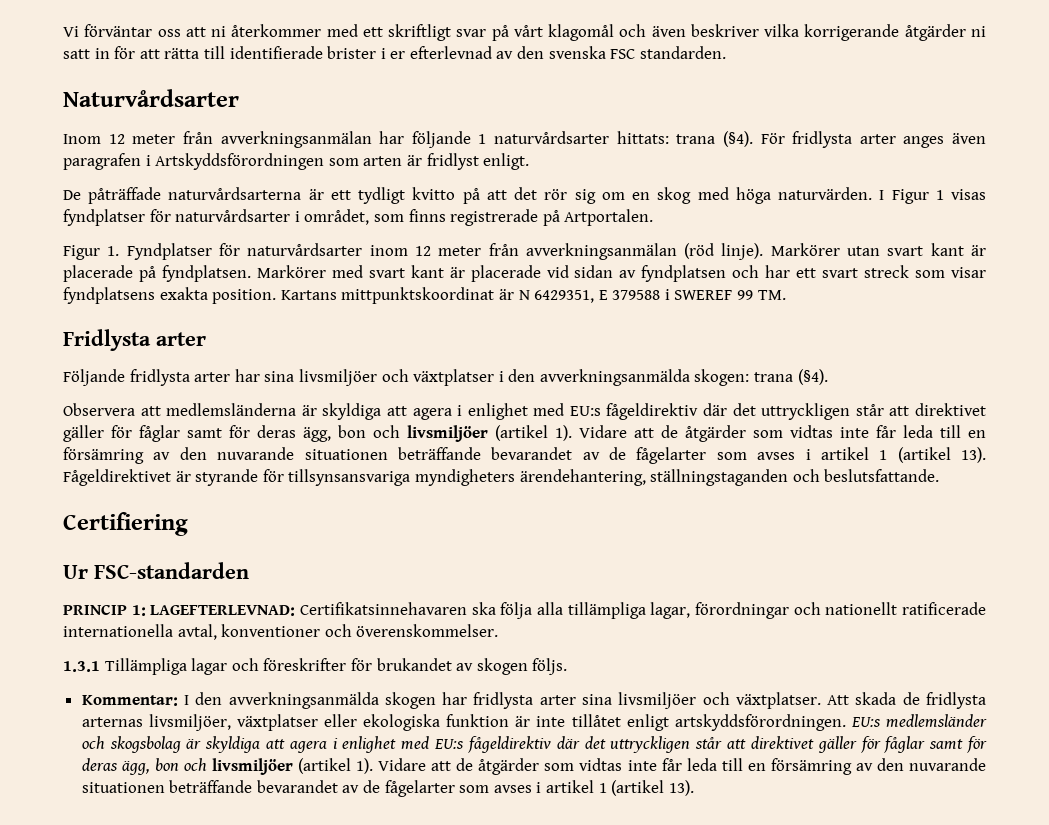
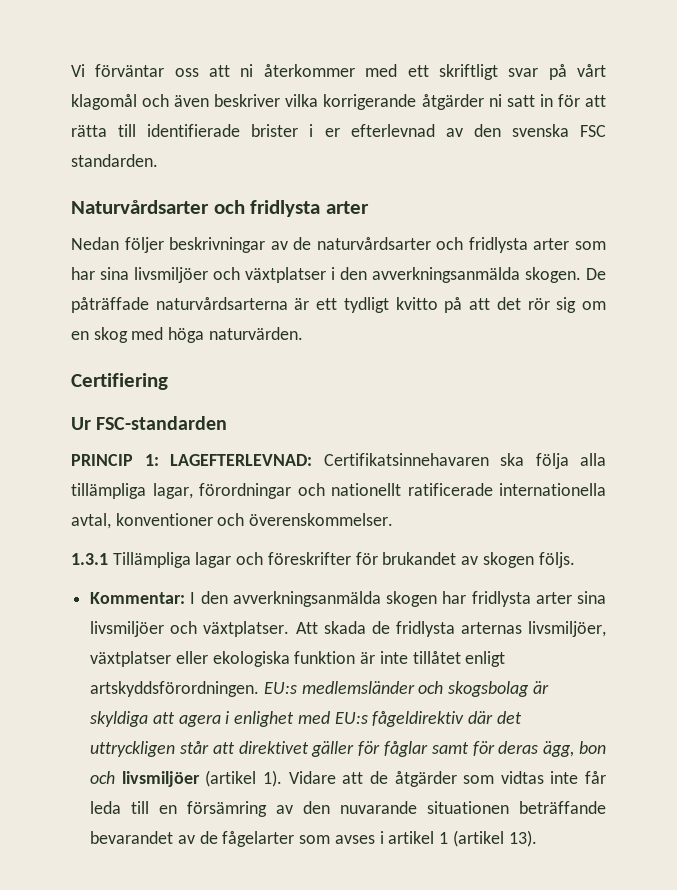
- Naturvårdsarter
- Inom 12 meter från avverkningsanmälan har följande 1 naturvårdsarter hittats: trana (§4). För fridlysta arter anges även paragrafen i Artskyddsförordningen som arten är fridlyst enligt.
- De påträffade naturvårdsarterna är ett tydligt kvitto på att det rör sig om en skog med höga naturvärden. I Figur 1 visas fyndplatser för naturvårdsarter i området, som finns registrerade på Artportalen.
- Figur 1. Fyndplatser för naturvårdsarter inom 12 meter från avverkningsanmälan (röd linje). Markörer utan svart kant är placerade på fyndplatsen. Markörer med svart kant är placerade vid sidan av fyndplatsen och har ett svart streck som visar fyndplatsens exakta position. Kartans mittpunktskoordinat är N 6429351, E 379588 i SWEREF 99 TM.
- Fridlysta arter
- Följande fridlysta arter har sina livsmiljöer och växtplatser i den avverkningsanmälda skogen: trana (§4).
- Observera att medlemsländerna är skyldiga att agera i enlighet med EU:s fågeldirektiv där det uttryckligen står att direktivet gäller för fåglar samt för deras ägg, bon och livsmiljöer (artikel 1). Vidare att de åtgärder som vidtas inte får leda till en försämring av den nuvarande situationen beträffande bevarandet av de fågelarter som avses i artikel 1 (artikel 13). Fågeldirektivet är styrande för tillsynsansvariga myndigheters ärendehantering, ställningstaganden och beslutsfattande.
+ Naturvårdsarter och fridlysta arter
+ Nedan följer beskrivningar av de naturvårdsarter och fridlysta arter som har sina livsmiljöer och växtplatser i den avverkningsanmälda skogen. De påträffade naturvårdsarterna är ett tydligt kvitto på att det rör sig om en skog med höga naturvärden.

